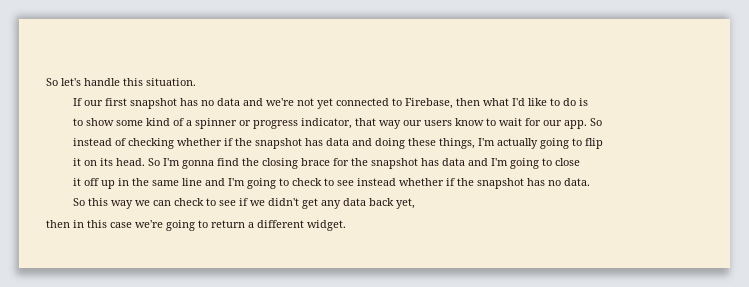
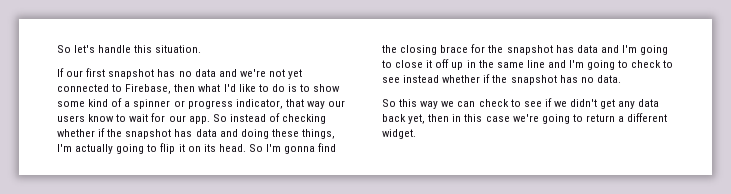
- If our first snapshot has no data and we're not yet connected to Firebase, then what I'd like to do is
- to show some kind of a spinner or progress indicator, that way our users know to wait for our app. So
- instead of checking whether if the snapshot has data and doing these things, I'm actually going to flip
- it on its head.
+ If our first snapshot has no data and we're not yet connected to Firebase, then what I'd like to do is to show some kind of a spinner or progress indicator, that way our users know to wait for our app. So instead of checking whether if the snapshot has data and doing these things, I'm actually going to flip it on its head.
- So I'm gonna find the closing brace for the snapshot has data and I'm going to close
- it off up in the same line and I'm going to check to see instead whether if the snapshot has no data.
+ So I'm gonna find the closing brace for the snapshot has data and I'm going to close it off up in the same line and I'm going to check to see instead whether if the snapshot has no data.
- So this way we can check to see if we didn't get any data back yet,
- then in this case we're going to return a different widget.
+ So this way we can check to see if we didn't get any data back yet, then in this case we're going to return a different widget.

